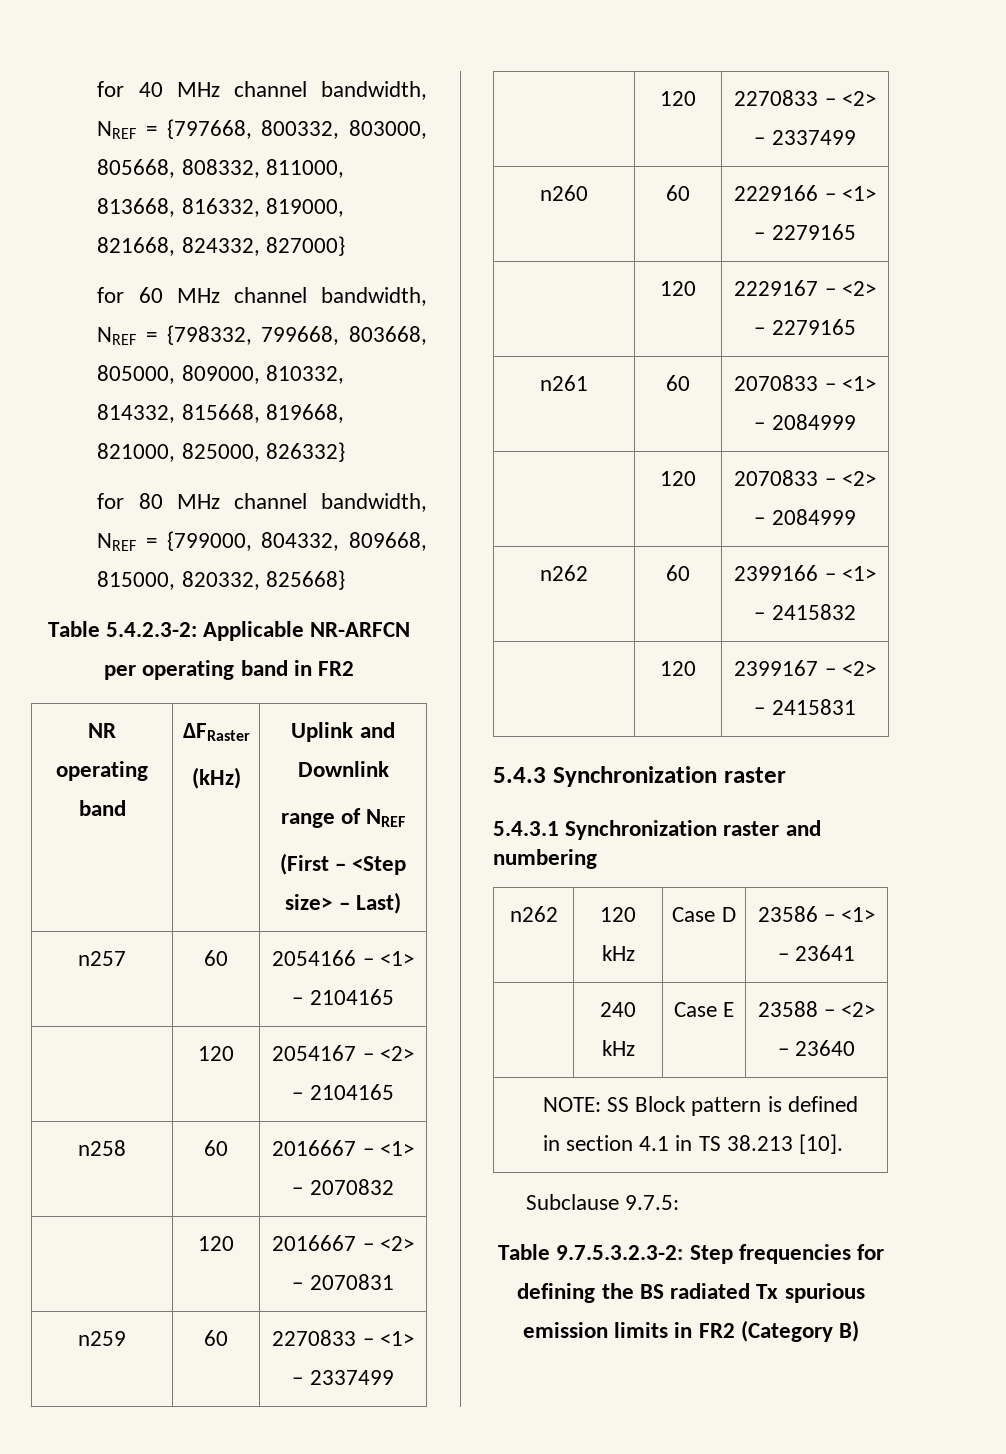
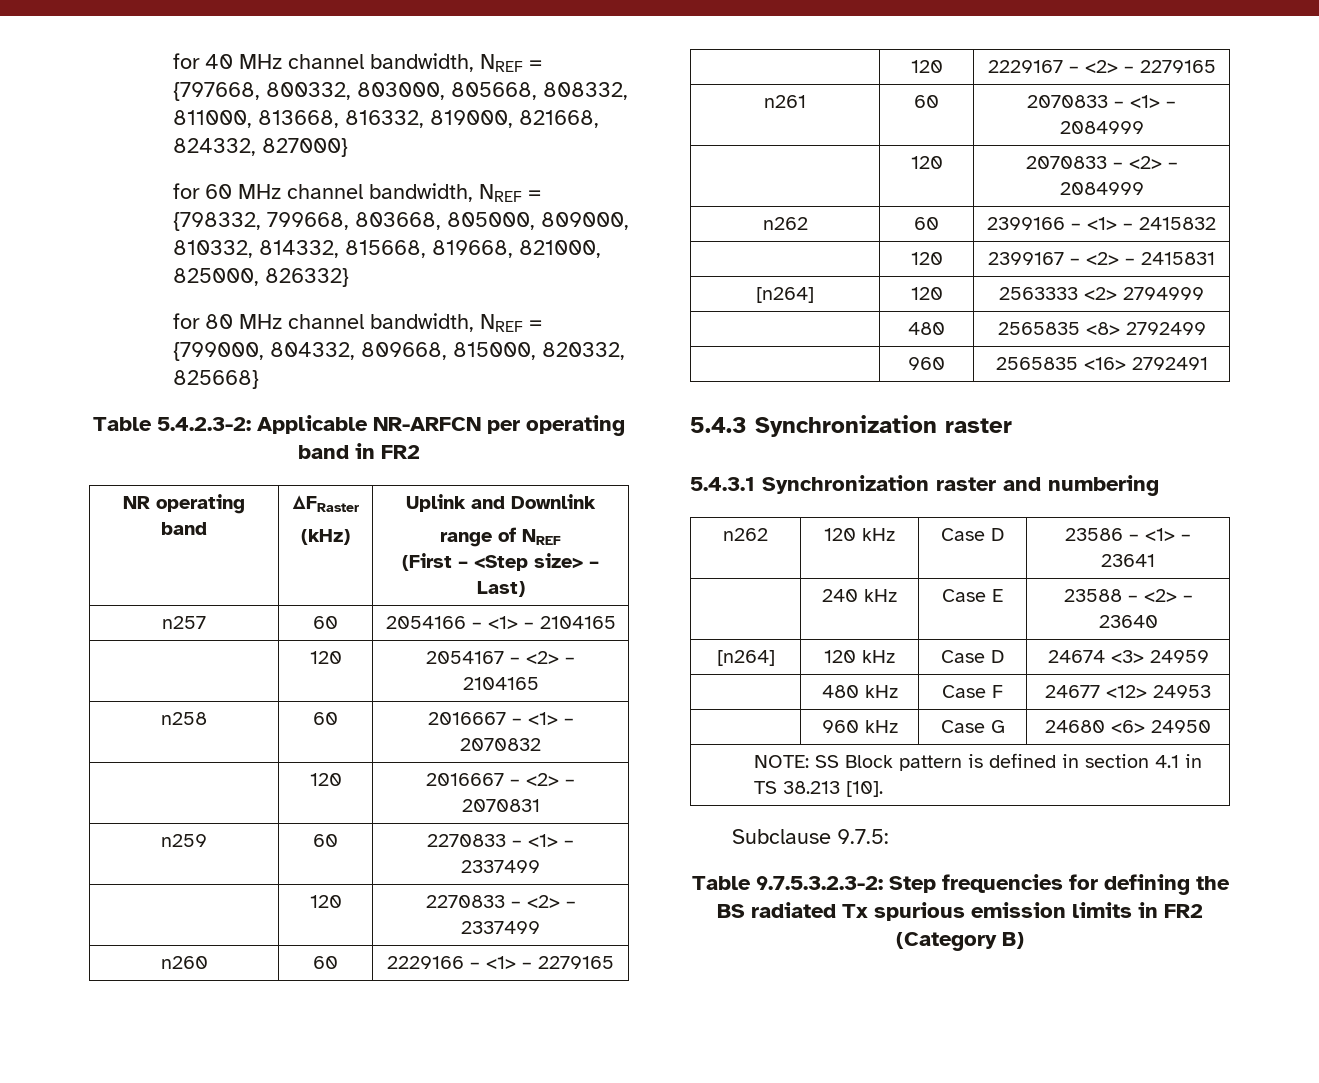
+ [n264] | 120 | 2563333 <2> 2794999
+ | 480 | 2565835 <8> 2792499
+ | 960 | 2565835 <16> 2792491
+ [n264] | 120 kHz | Case D | 24674 <3> 24959
+ | 480 kHz | Case F | 24677 <12> 24953
+ | 960 kHz | Case G | 24680 <6> 24950

